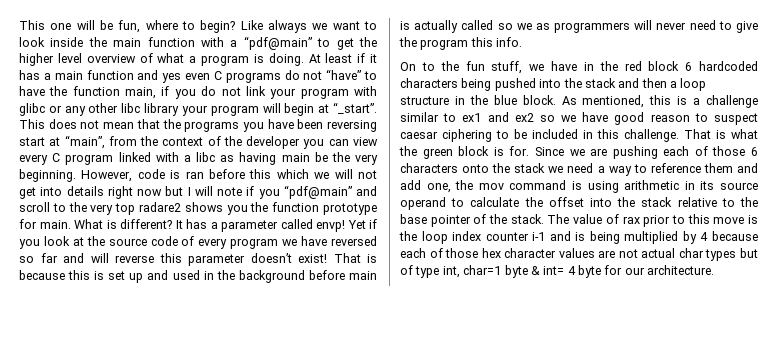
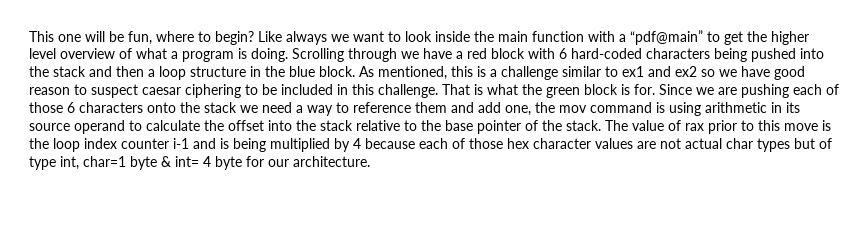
- At least if it has a main function and yes even C programs do not “have” to have the function main, if you do not link your program with glibc or any other libc library your program will begin at “_start”. This does not mean that the programs you have been reversing start at “main”, from the context of the developer you can view every C program linked with a libc as having main be the very beginning. However, code is ran before this which we will not get into details right now but I will note if you “pdf@main” and scroll to the very top radare2 shows you the function prototype for main. What is different? It has a parameter called envp! Yet if you look at the source code of every program we have reversed so far and will reverse this parameter doesn’t exist! That is because this is set up and used in the background before main is actually called so we as programmers will never need to give the program this info.
- On to the fun stuff, we have in the red block 6 hardcoded characters being pushed into the stack and then a loop structure in the blue block.
+ Scrolling through we have a red block with 6 hard-coded characters being pushed into the stack and then a loop structure in the blue block.

